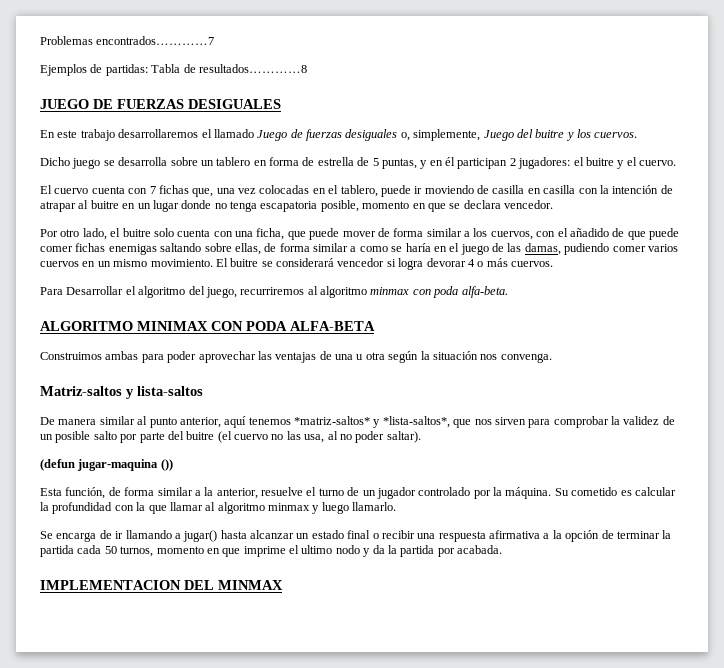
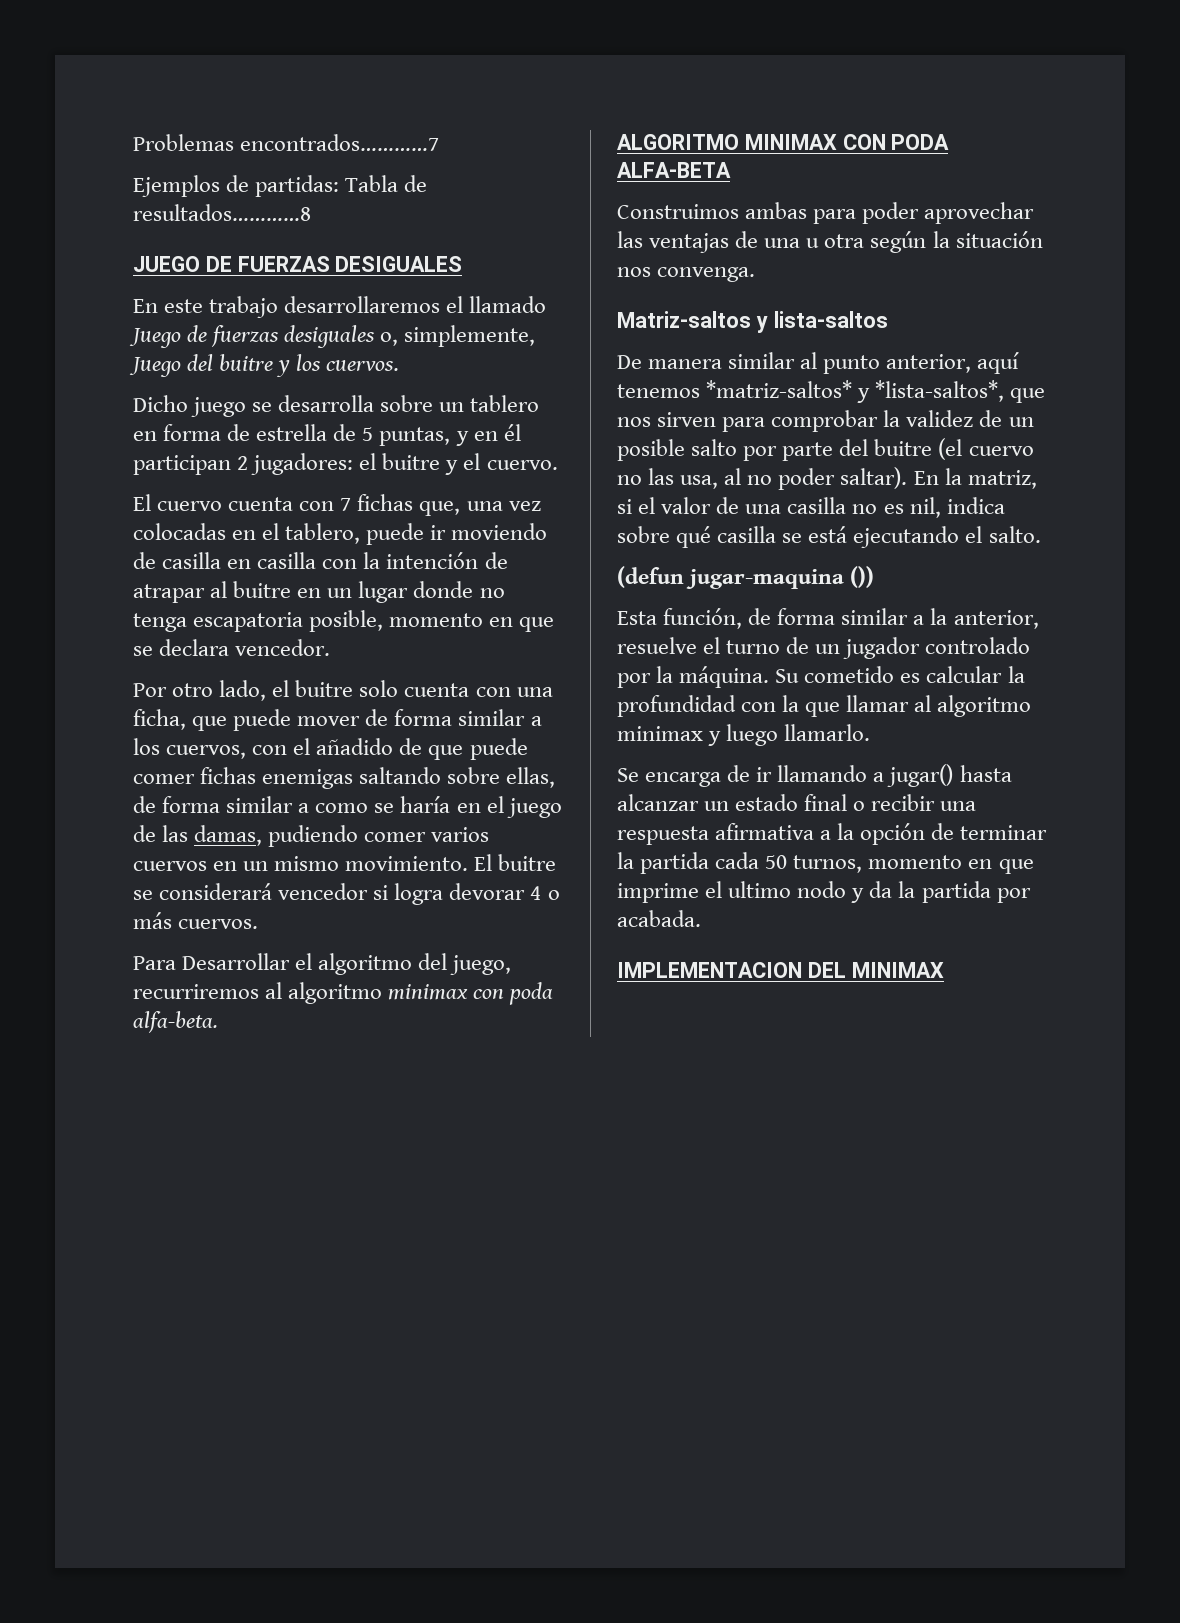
- Para Desarrollar el algoritmo del juego, recurriremos al algoritmo minmax con poda alfa-beta.
+ Para Desarrollar el algoritmo del juego, recurriremos al algoritmo minimax con poda alfa-beta.
+ En la matriz, si el valor de una casilla no es nil, indica sobre qué casilla se está ejecutando el salto.
- Su cometido es calcular la profundidad con la que llamar al algoritmo minmax y luego llamarlo.
+ Su cometido es calcular la profundidad con la que llamar al algoritmo minimax y luego llamarlo.
- IMPLEMENTACION DEL MINMAX
+ IMPLEMENTACION DEL MINIMAX

